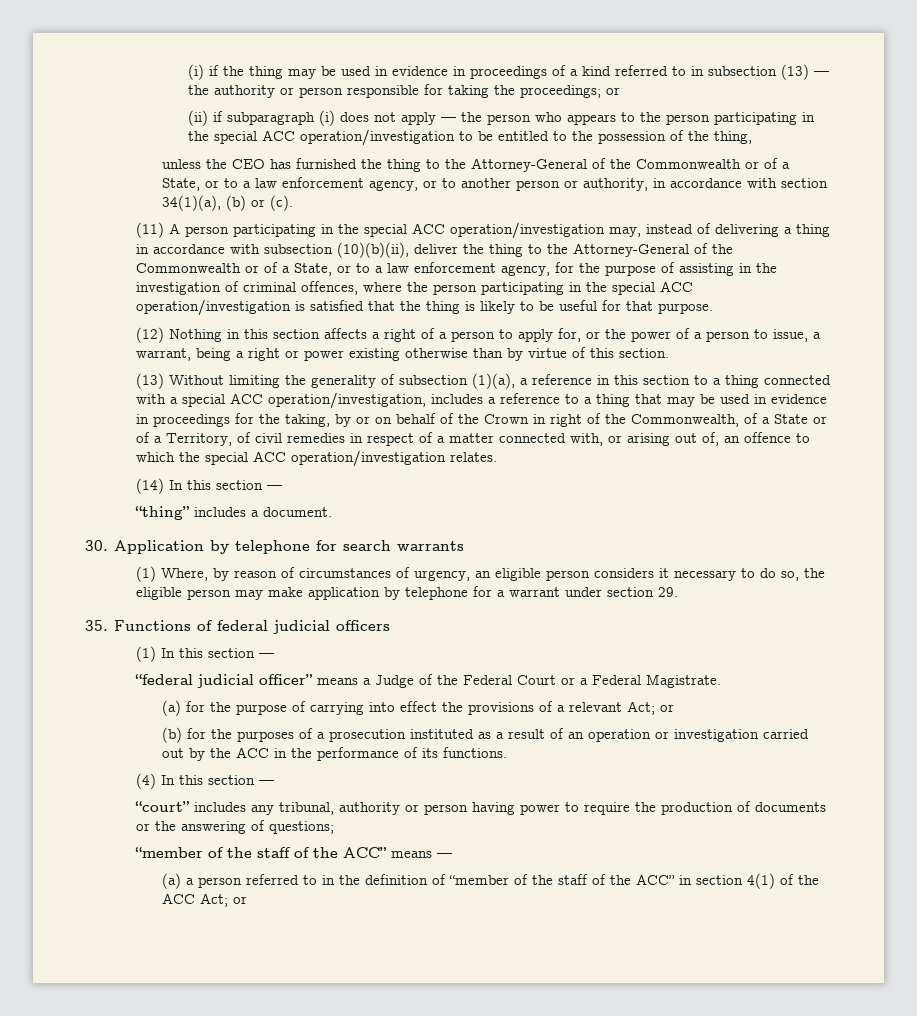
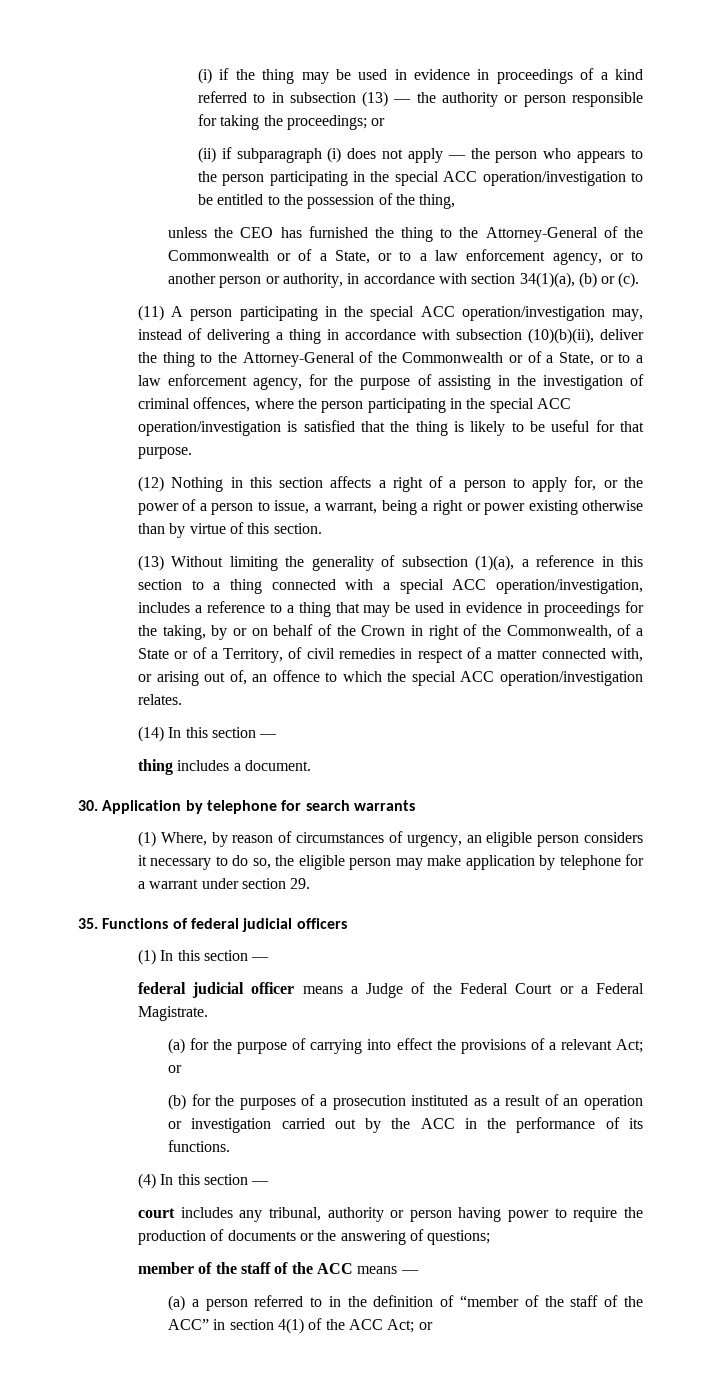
- “thing” includes a document.
+ thing includes a document.
- “federal judicial officer” means a Judge of the Federal Court or a Federal Magistrate.
+ federal judicial officer means a Judge of the Federal Court or a Federal Magistrate.
- “court” includes any tribunal, authority or person having power to require the production of documents or the answering of questions;
+ court includes any tribunal, authority or person having power to require the production of documents or the answering of questions;
- “member of the staff of the ACC” means —
+ member of the staff of the ACC means —

